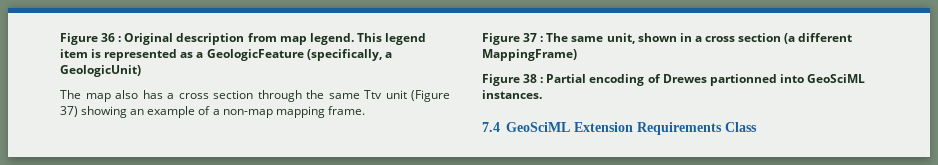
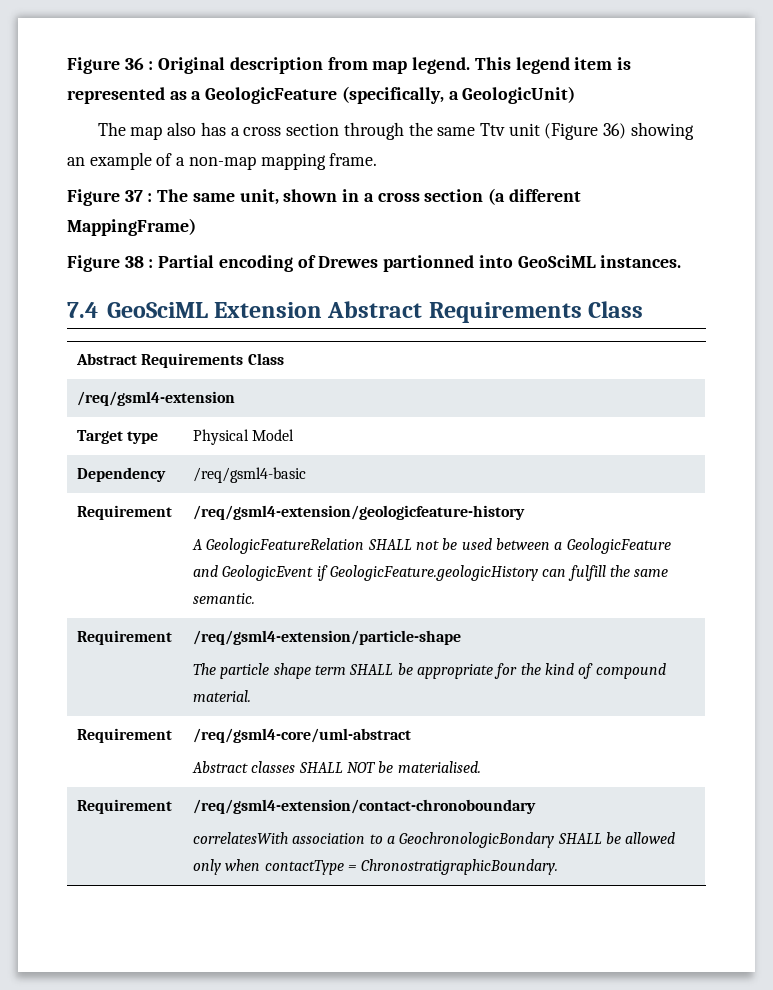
- The map also has a cross section through the same Ttv unit (Figure 37) showing an example of a non-map mapping frame.
+ The map also has a cross section through the same Ttv unit (Figure 36) showing an example of a non-map mapping frame.
- 7.4 GeoSciML Extension Requirements Class
+ 7.4 GeoSciML Extension Abstract Requirements Class
+ Abstract Requirements Class
+ /req/gsml4-extension
+ Target type | Physical Model
+ Dependency | /req/gsml4-basic
+ Requirement | /req/gsml4-extension/geologicfeature-history
+ A GeologicFeatureRelation SHALL not be used between a GeologicFeature and GeologicEvent if GeologicFeature.geologicHistory can fulfill the same semantic.
+ Requirement | /req/gsml4-extension/particle-shape
+ The particle shape term SHALL be appropriate for the kind of compound material.
+ Requirement | /req/gsml4-core/uml-abstract
+ Abstract classes SHALL NOT be materialised.
+ Requirement | /req/gsml4-extension/contact-chronoboundary
+ correlatesWith association to a GeochronologicBondary SHALL be allowed only when contactType = ChronostratigraphicBoundary.

